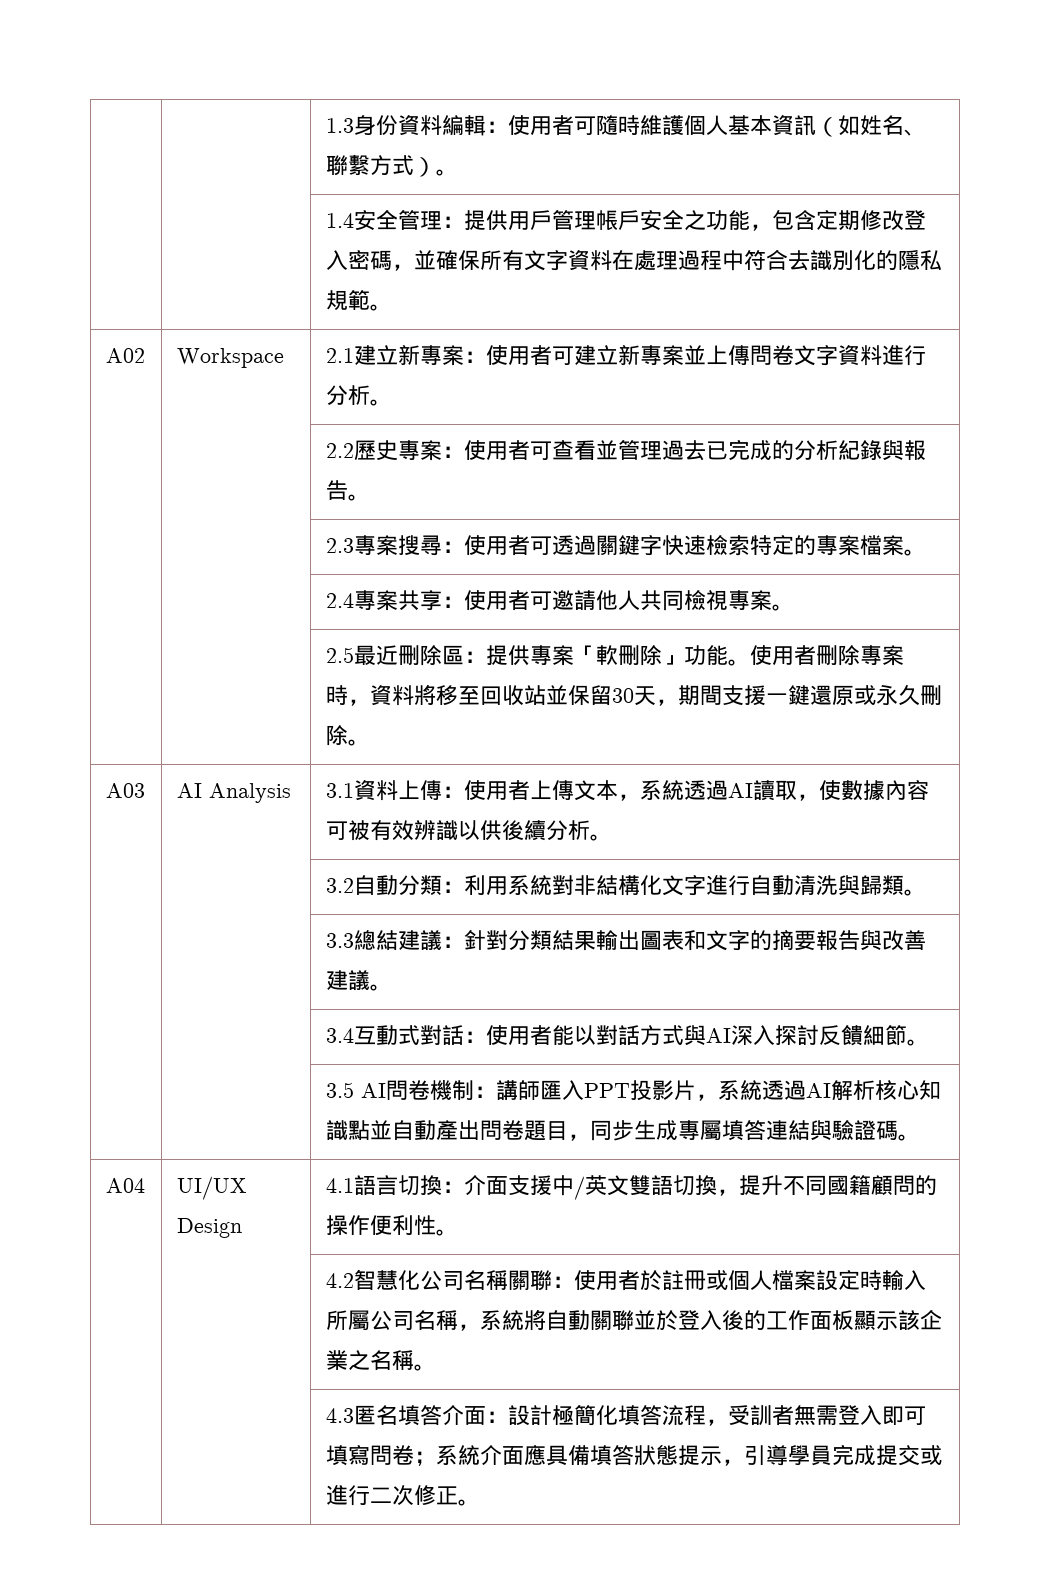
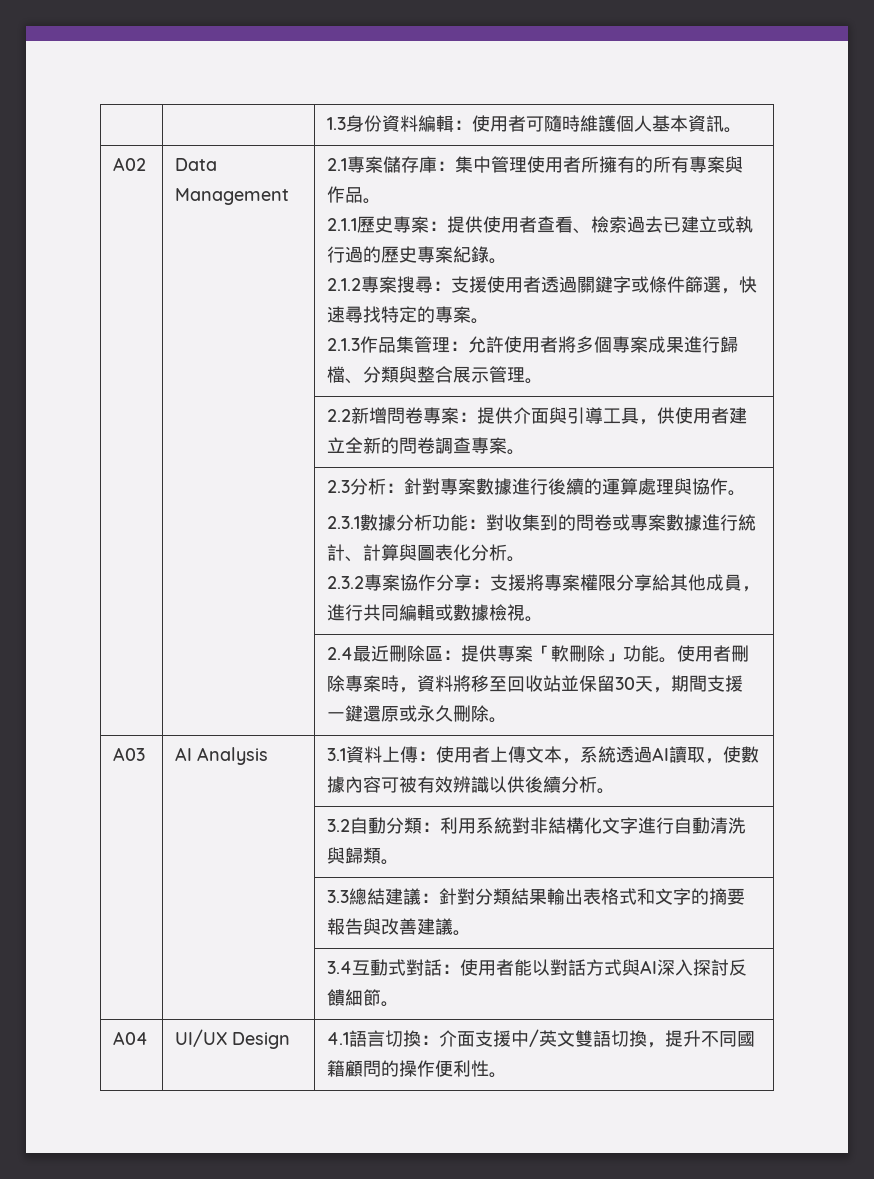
- | | 1.3身份資料編輯：使用者可隨時維護個人基本資訊（如姓名、聯繫方式）。
- | | 1.4安全管理：提供用戶管理帳戶安全之功能，包含定期修改登入密碼，並確保所有文字資料在處理過程中符合去識別化的隱私規範。
+ | | 1.3身份資料編輯：使用者可隨時維護個人基本資訊。
- Workspace
+ Data Management
- 2.1建立新專案：使用者可建立新專案並上傳問卷文字資料進行分析。
- | | 2.2歷史專案：使用者可查看並管理過去已完成的分析紀錄與報告。
- | | 2.3專案搜尋：使用者可透過關鍵字快速檢索特定的專案檔案。
- | | 2.4專案共享：使用者可邀請他人共同檢視專案。
- | | 2.5最近刪除區：提供專案「軟刪除」功能。使用者刪除專案時，資料將移至回收站並保留30天，期間支援一鍵還原或永久刪除。
+ 2.1專案儲存庫：集中管理使用者所擁有的所有專案與作品。
+ 2.1.1歷史專案：提供使用者查看、檢索過去已建立或執行過的歷史專案紀錄。
+ 2.1.2專案搜尋：支援使用者透過關鍵字或條件篩選，快速尋找特定的專案。
+ 2.1.3作品集管理：允許使用者將多個專案成果進行歸檔、分類與整合展示管理。
+ | | 2.2新增問卷專案：提供介面與引導工具，供使用者建立全新的問卷調查專案。
+ | | 2.3分析：針對專案數據進行後續的運算處理與協作。
+ 2.3.1數據分析功能：對收集到的問卷或專案數據進行統計、計算與圖表化分析。
+ 2.3.2專案協作分享：支援將專案權限分享給其他成員，進行共同編輯或數據檢視。
+ | | 2.4最近刪除區：提供專案「軟刪除」功能。使用者刪除專案時，資料將移至回收站並保留30天，期間支援一鍵還原或永久刪除。
- | | 3.3總結建議：針對分類結果輸出圖表和文字的摘要報告與改善建議。
+ | | 3.3總結建議：針對分類結果輸出表格式和文字的摘要報告與改善建議。
- | | 3.5 AI問卷機制：講師匯入PPT投影片，系統透過AI解析核心知識點並自動產出問卷題目，同步生成專屬填答連結與驗證碼。
- | | 4.2智慧化公司名稱關聯：使用者於註冊或個人檔案設定時輸入所屬公司名稱，系統將自動關聯並於登入後的工作面板顯示該企業之名稱。
- | | 4.3匿名填答介面：設計極簡化填答流程，受訓者無需登入即可填寫問卷；系統介面應具備填答狀態提示，引導學員完成提交或進行二次修正。

